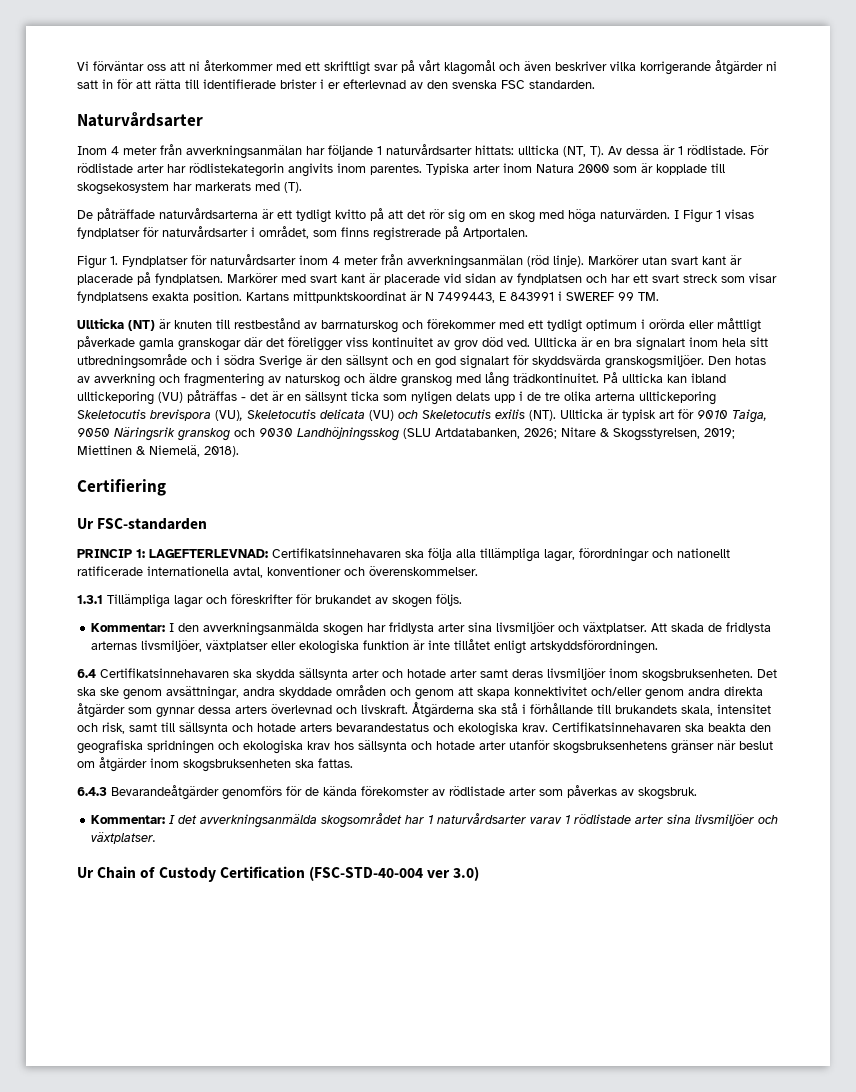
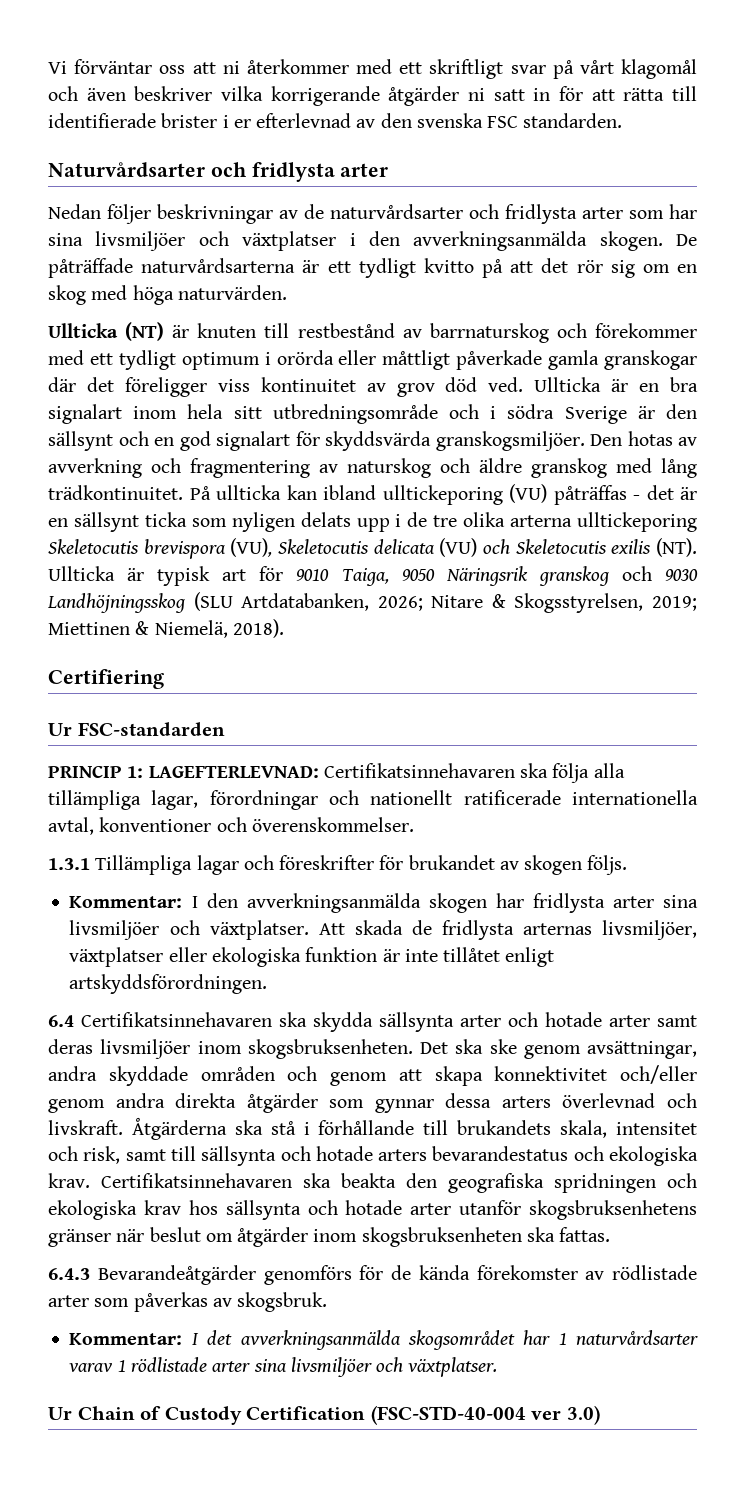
- Naturvårdsarter
- Inom 4 meter från avverkningsanmälan har följande 1 naturvårdsarter hittats: ullticka (NT, T). Av dessa är 1 rödlistade. För rödlistade arter har rödlistekategorin angivits inom parentes. Typiska arter inom Natura 2000 som är kopplade till skogsekosystem har markerats med (T).
- De påträffade naturvårdsarterna är ett tydligt kvitto på att det rör sig om en skog med höga naturvärden. I Figur 1 visas fyndplatser för naturvårdsarter i området, som finns registrerade på Artportalen.
- Figur 1. Fyndplatser för naturvårdsarter inom 4 meter från avverkningsanmälan (röd linje). Markörer utan svart kant är placerade på fyndplatsen. Markörer med svart kant är placerade vid sidan av fyndplatsen och har ett svart streck som visar fyndplatsens exakta position. Kartans mittpunktskoordinat är N 7499443, E 843991 i SWEREF 99 TM.
+ Naturvårdsarter och fridlysta arter
+ Nedan följer beskrivningar av de naturvårdsarter och fridlysta arter som har sina livsmiljöer och växtplatser i den avverkningsanmälda skogen. De påträffade naturvårdsarterna är ett tydligt kvitto på att det rör sig om en skog med höga naturvärden.

